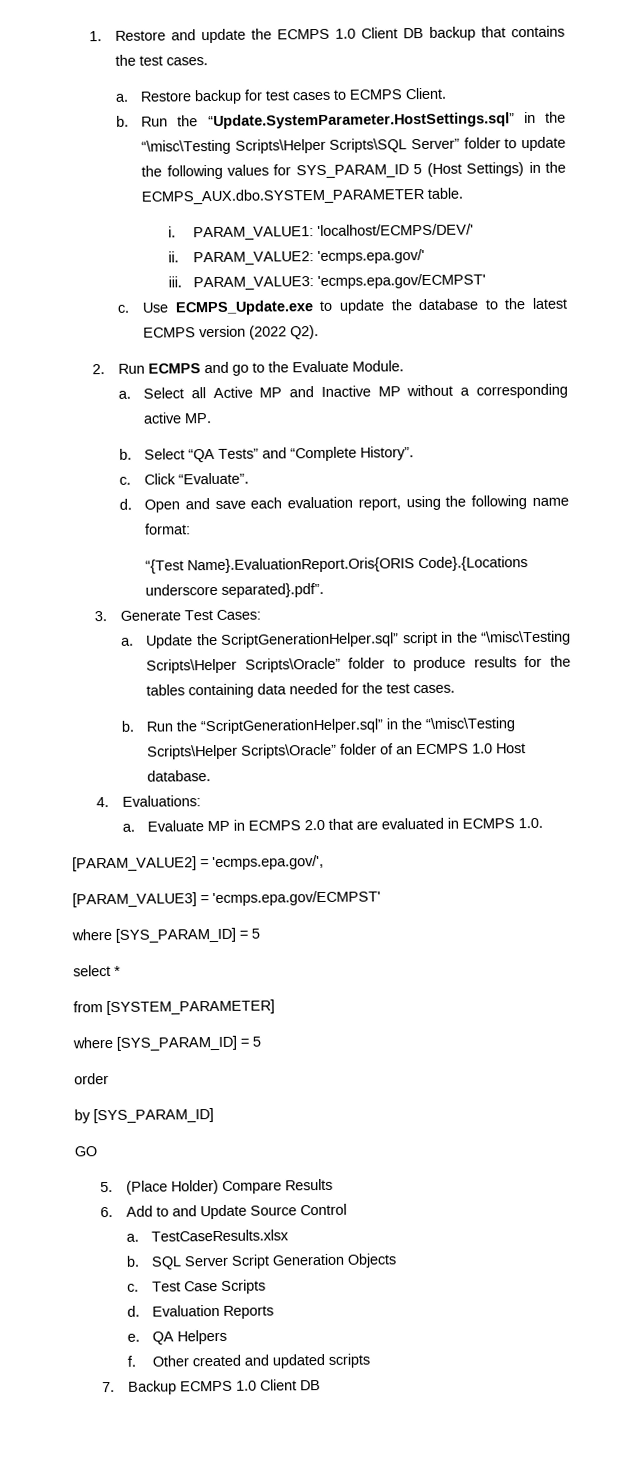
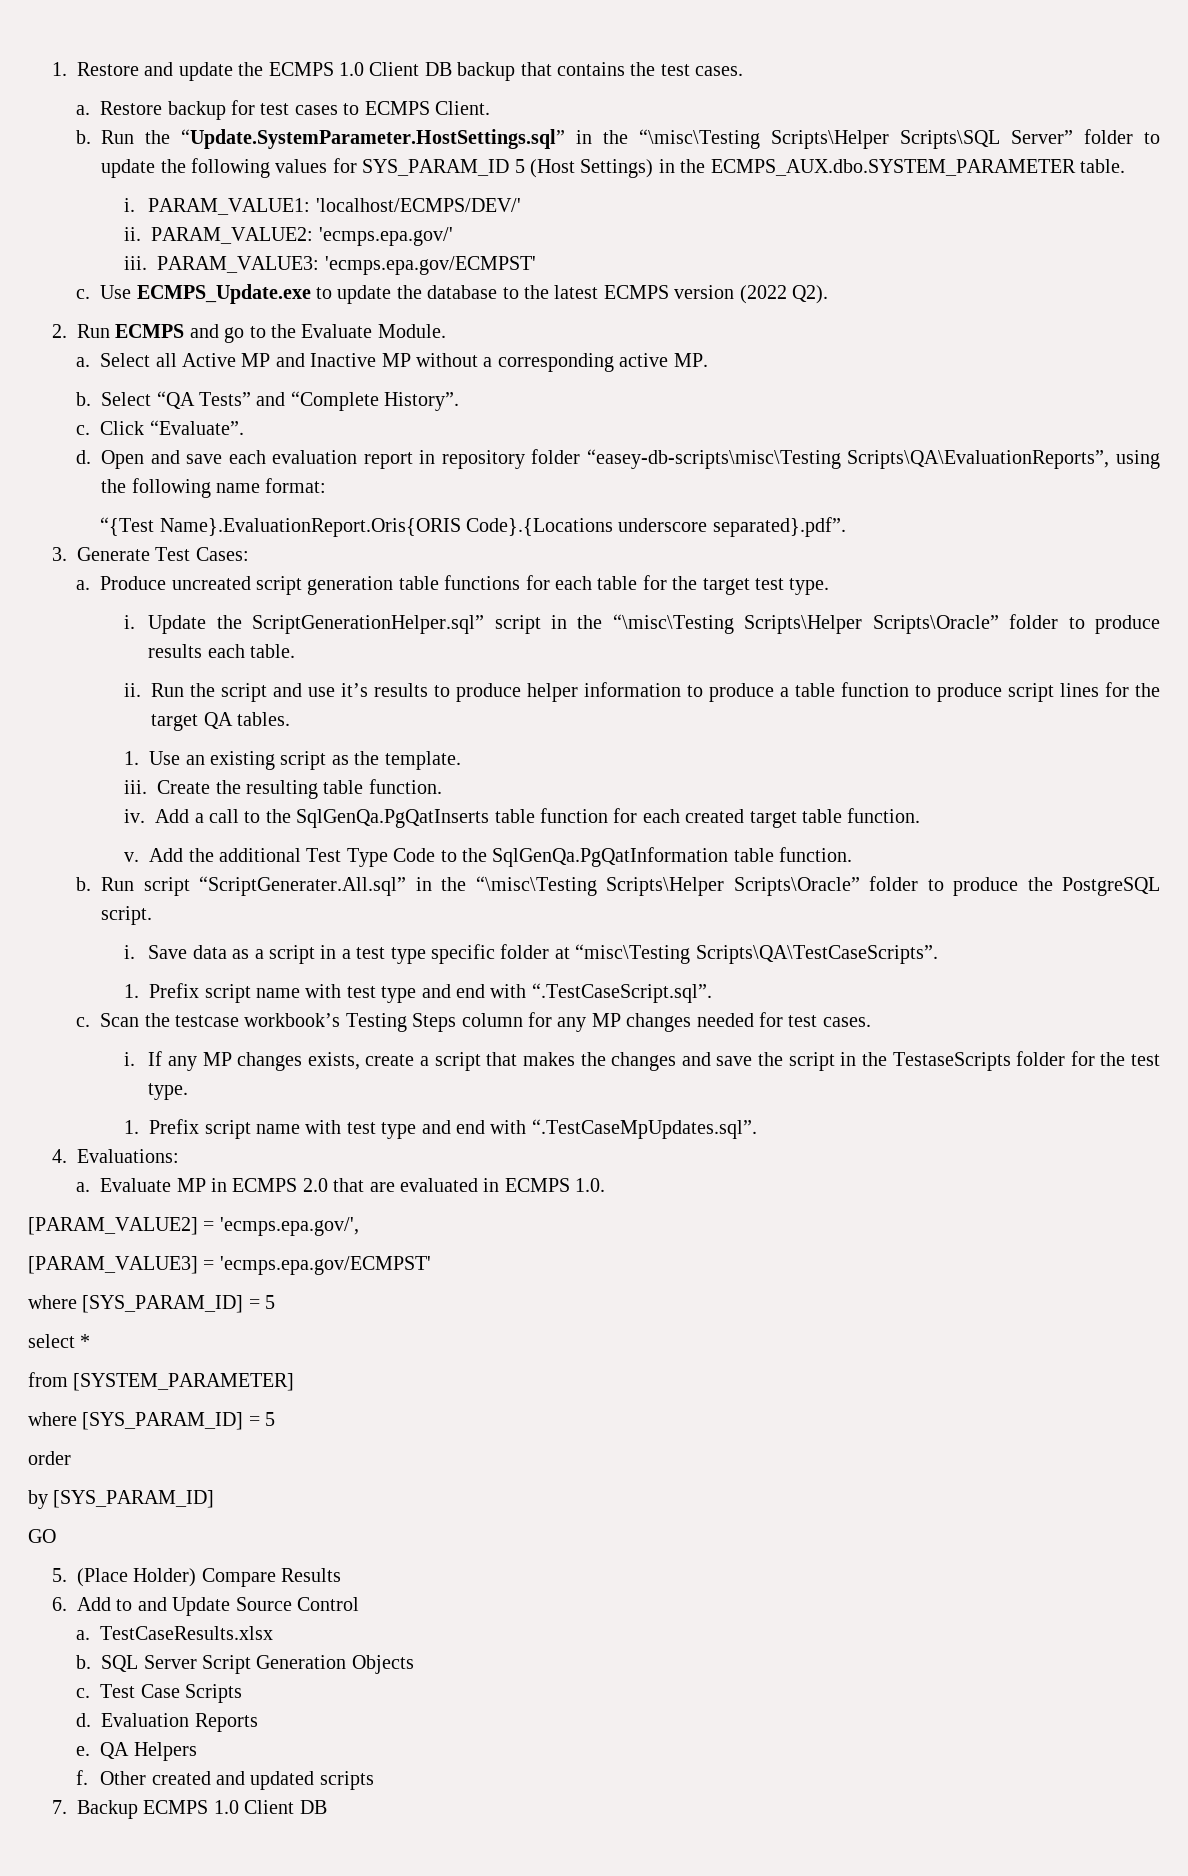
- Open and save each evaluation report, using the following name format:
+ Open and save each evaluation report in repository folder “easey-db-scripts\misc\Testing Scripts\QA\EvaluationReports”, using the following name format:
+ Produce uncreated script generation table functions for each table for the target test type.
+ i.
- Update the ScriptGenerationHelper.sql” script in the “\misc\Testing Scripts\Helper Scripts\Oracle” folder to produce results for the tables containing data needed for the test cases.
- b. Run the “ScriptGenerationHelper.sql” in the “\misc\Testing Scripts\Helper Scripts\Oracle” folder of an ECMPS 1.0 Host database.
+ Update the ScriptGenerationHelper.sql” script in the “\misc\Testing Scripts\Helper Scripts\Oracle” folder to produce results each table.
+ ii. Run the script and use it’s results to produce helper information to produce a table function to produce script lines for the target QA tables.
+ 1. Use an existing script as the template.
+ iii. Create the resulting table function.
+ iv. Add a call to the SqlGenQa.PgQatInserts table function for each created target table function.
+ v. Add the additional Test Type Code to the SqlGenQa.PgQatInformation table function.
+ b. Run script “ScriptGenerater.All.sql” in the “\misc\Testing Scripts\Helper Scripts\Oracle” folder to produce the PostgreSQL script.
+ i. Save data as a script in a test type specific folder at “misc\Testing Scripts\QA\TestCaseScripts”.
+ 1. Prefix script name with test type and end with “.TestCaseScript.sql”.
+ c. Scan the testcase workbook’s Testing Steps column for any MP changes needed for test cases.
+ i. If any MP changes exists, create a script that makes the changes and save the script in the TestaseScripts folder for the test type.
+ 1. Prefix script name with test type and end with “.TestCaseMpUpdates.sql”.

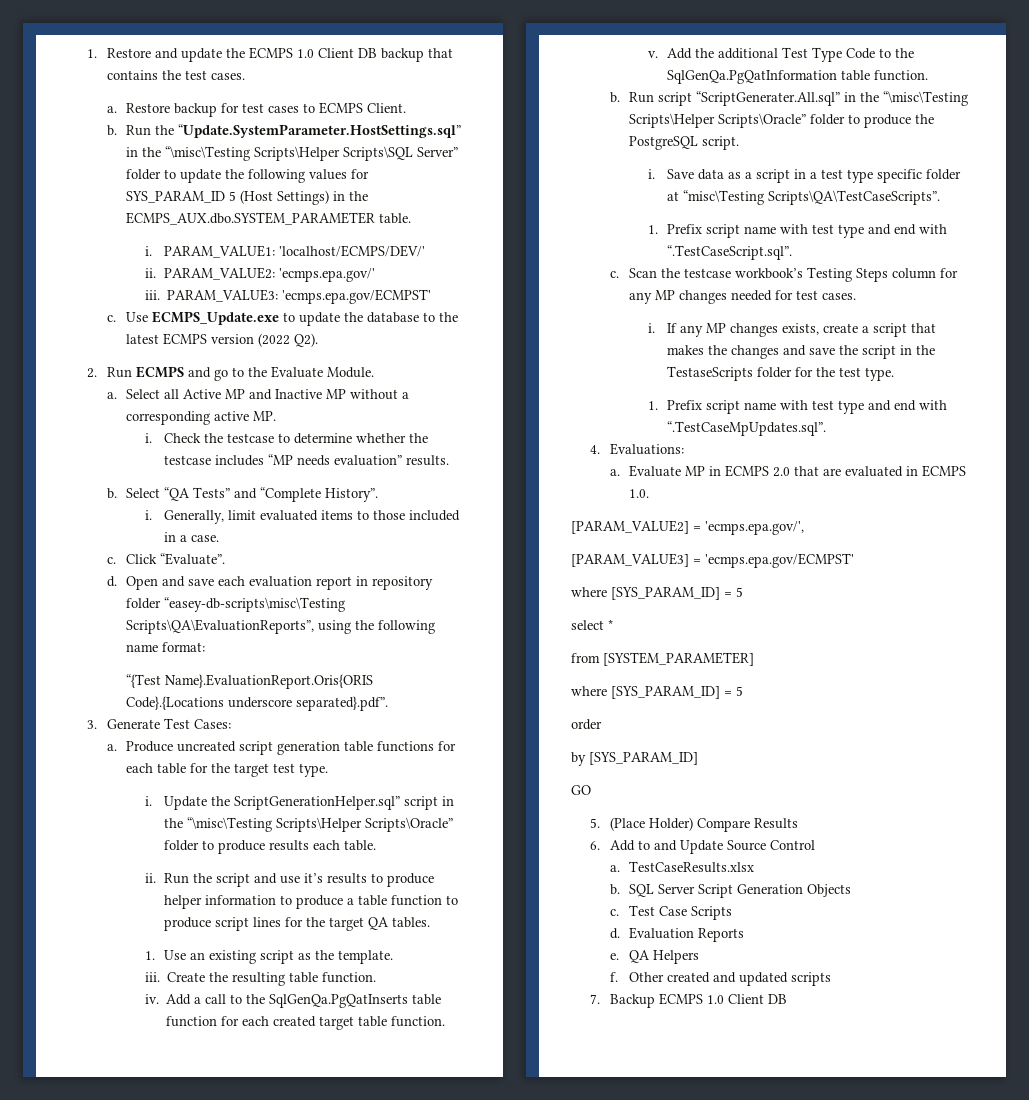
+ i. Check the testcase to determine whether the testcase includes “MP needs evaluation” results.
+ i. Generally, limit evaluated items to those included in a case.

